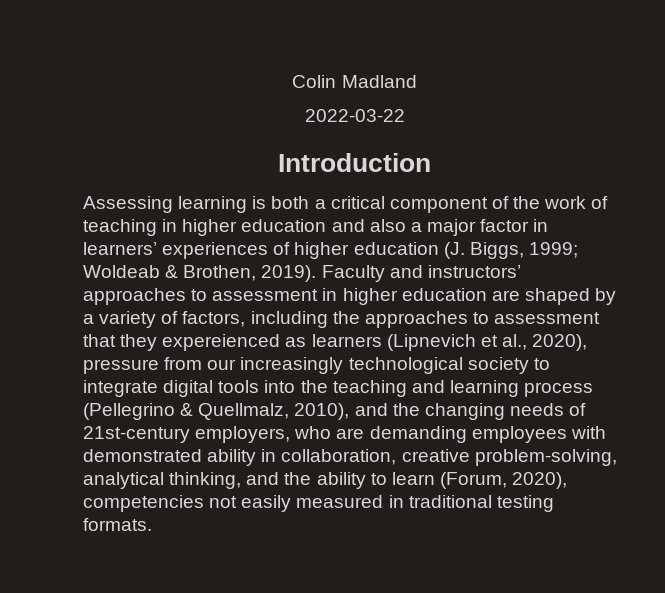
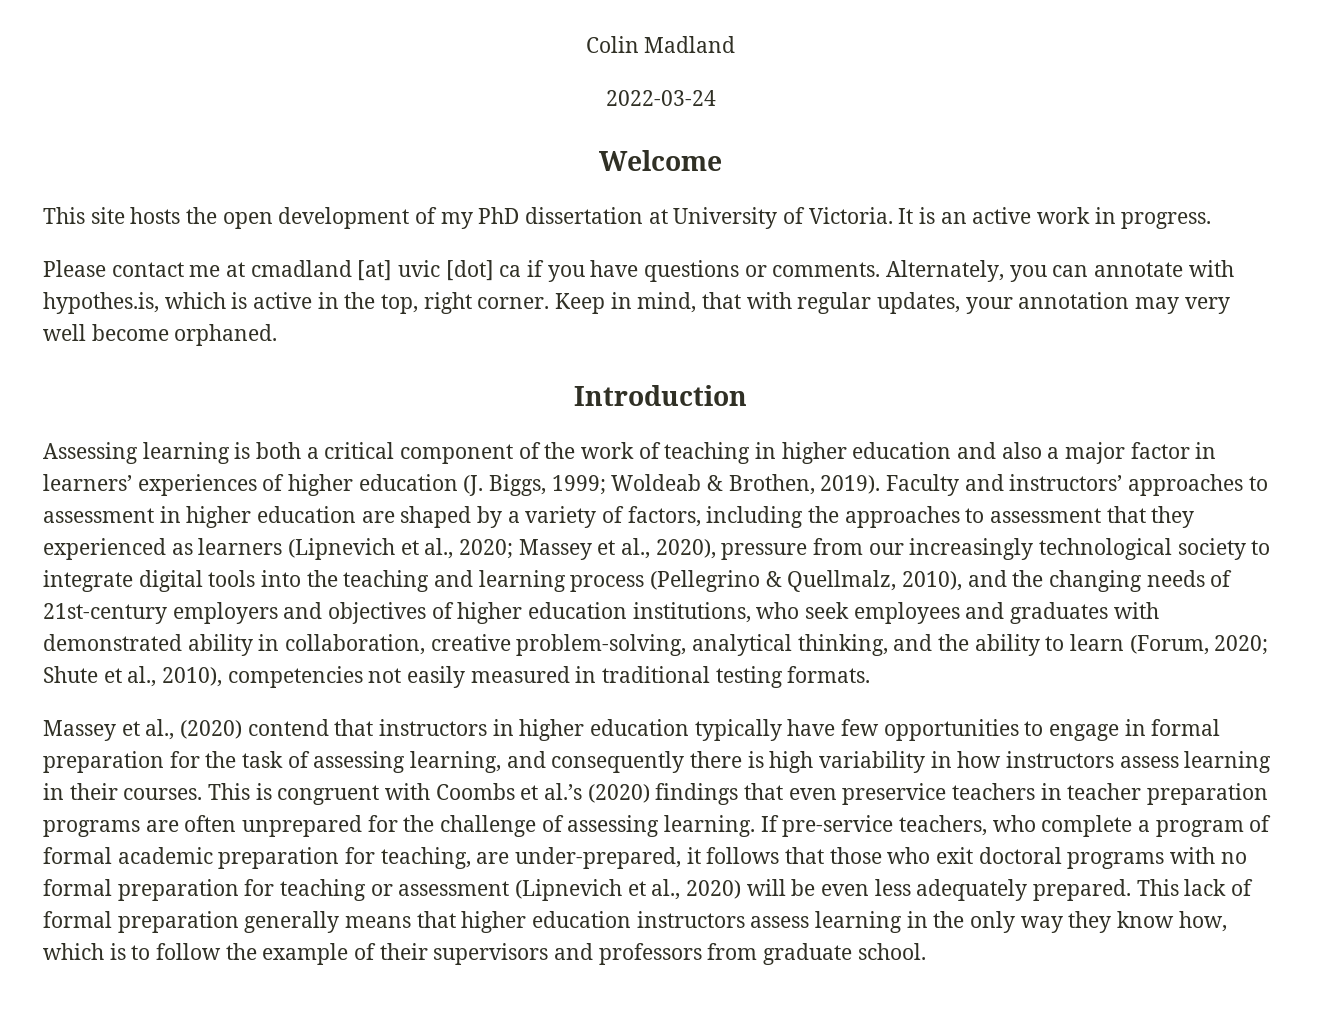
- 2022-03-22
+ 2022-03-24
+ Welcome
+ This site hosts the open development of my PhD dissertation at University of Victoria. It is an active work in progress.
+ Please contact me at cmadland [at] uvic [dot] ca if you have questions or comments. Alternately, you can annotate with hypothes.is, which is active in the top, right corner. Keep in mind, that with regular updates, your annotation may very well become orphaned.
- Faculty and instructors’ approaches to assessment in higher education are shaped by a variety of factors, including the approaches to assessment that they expereienced as learners (Lipnevich et al., 2020), pressure from our increasingly technological society to integrate digital tools into the teaching and learning process (Pellegrino & Quellmalz, 2010), and the changing needs of 21st-century employers, who are demanding employees with demonstrated ability in collaboration, creative problem-solving, analytical thinking, and the ability to learn (Forum, 2020), competencies not easily measured in traditional testing formats.
+ Faculty and instructors’ approaches to assessment in higher education are shaped by a variety of factors, including the approaches to assessment that they experienced as learners (Lipnevich et al., 2020; Massey et al., 2020), pressure from our increasingly technological society to integrate digital tools into the teaching and learning process (Pellegrino & Quellmalz, 2010), and the changing needs of 21st-century employers and objectives of higher education institutions, who seek employees and graduates with demonstrated ability in collaboration, creative problem-solving, analytical thinking, and the ability to learn (Forum, 2020; Shute et al., 2010), competencies not easily measured in traditional testing formats.
+ Massey et al., (2020) contend that instructors in higher education typically have few opportunities to engage in formal preparation for the task of assessing learning, and consequently there is high variability in how instructors assess learning in their courses. This is congruent with Coombs et al.’s (2020) findings that even preservice teachers in teacher preparation programs are often unprepared for the challenge of assessing learning. If pre-service teachers, who complete a program of formal academic preparation for teaching, are under-prepared, it follows that those who exit doctoral programs with no formal preparation for teaching or assessment (Lipnevich et al., 2020) will be even less adequately prepared. This lack of formal preparation generally means that higher education instructors assess learning in the only way they know how, which is to follow the example of their supervisors and professors from graduate school.

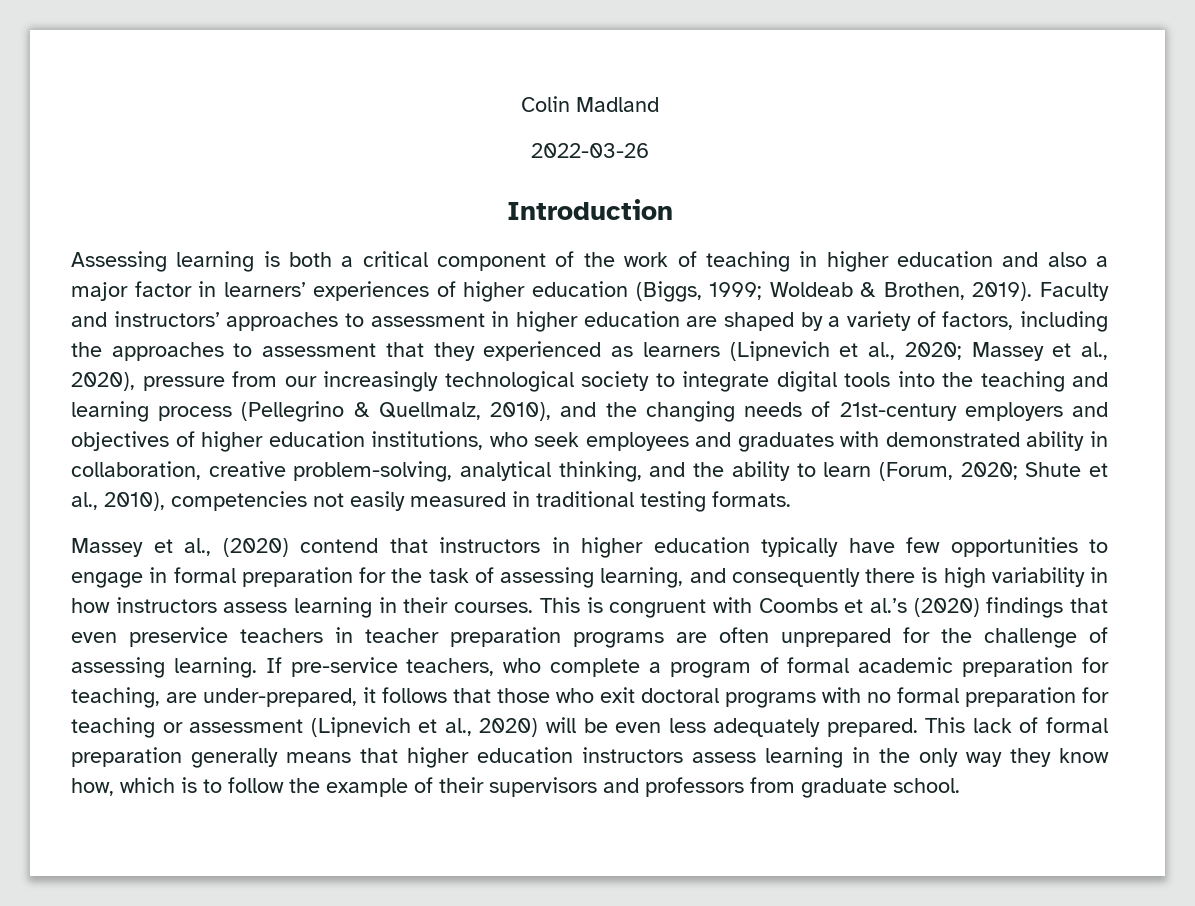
- 2022-03-24
- Welcome
- This site hosts the open development of my PhD dissertation at University of Victoria. It is an active work in progress.
- Please contact me at cmadland [at] uvic [dot] ca if you have questions or comments. Alternately, you can annotate with hypothes.is, which is active in the top, right corner. Keep in mind, that with regular updates, your annotation may very well become orphaned.
+ 2022-03-26
- Assessing learning is both a critical component of the work of teaching in higher education and also a major factor in learners’ experiences of higher education (J. Biggs, 1999; Woldeab & Brothen, 2019).
+ Assessing learning is both a critical component of the work of teaching in higher education and also a major factor in learners’ experiences of higher education (Biggs, 1999; Woldeab & Brothen, 2019).

